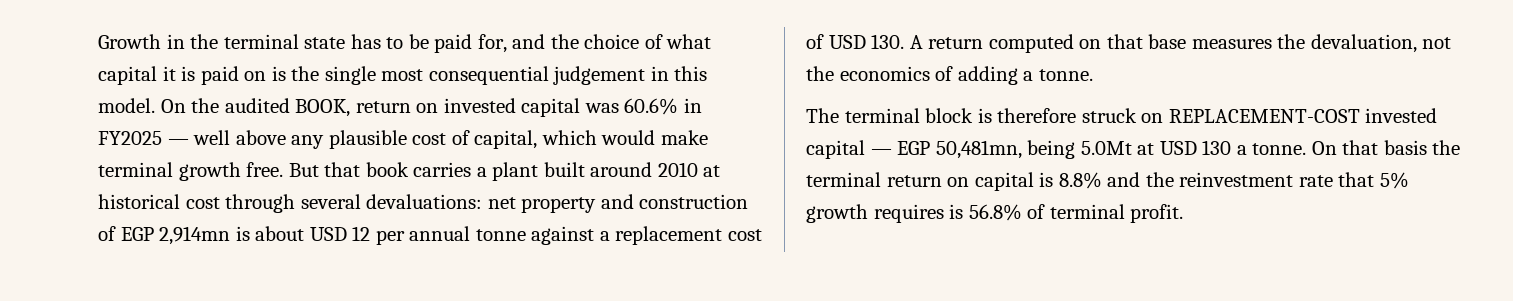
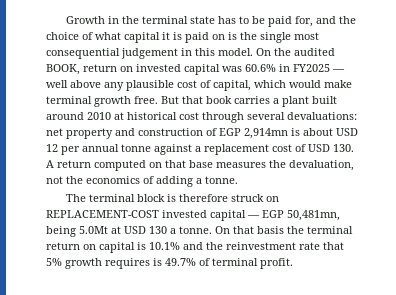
- On that basis the terminal return on capital is 8.8% and the reinvestment rate that 5% growth requires is 56.8% of terminal profit.
+ On that basis the terminal return on capital is 10.1% and the reinvestment rate that 5% growth requires is 49.7% of terminal profit.

